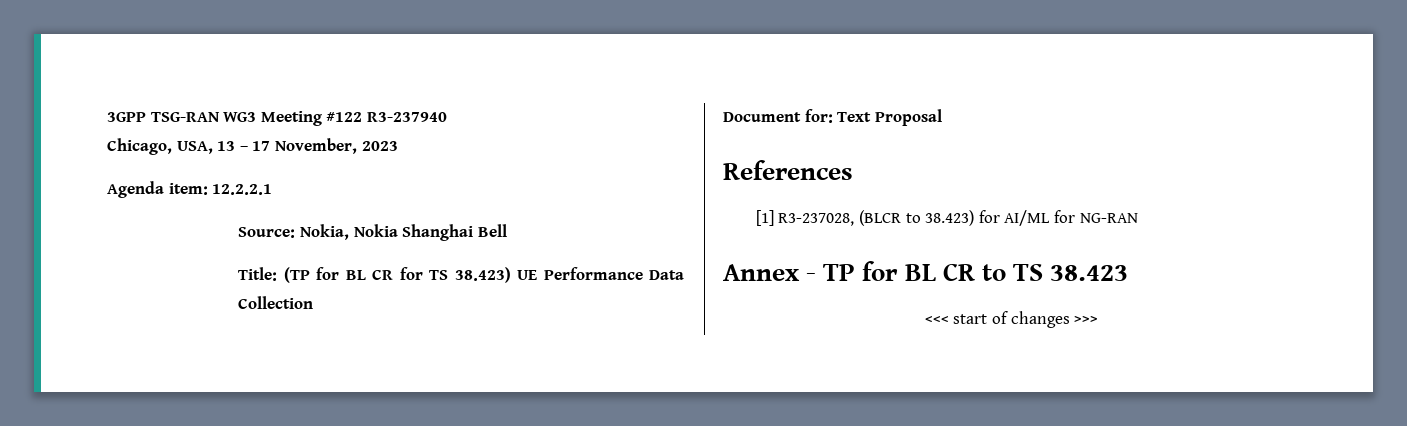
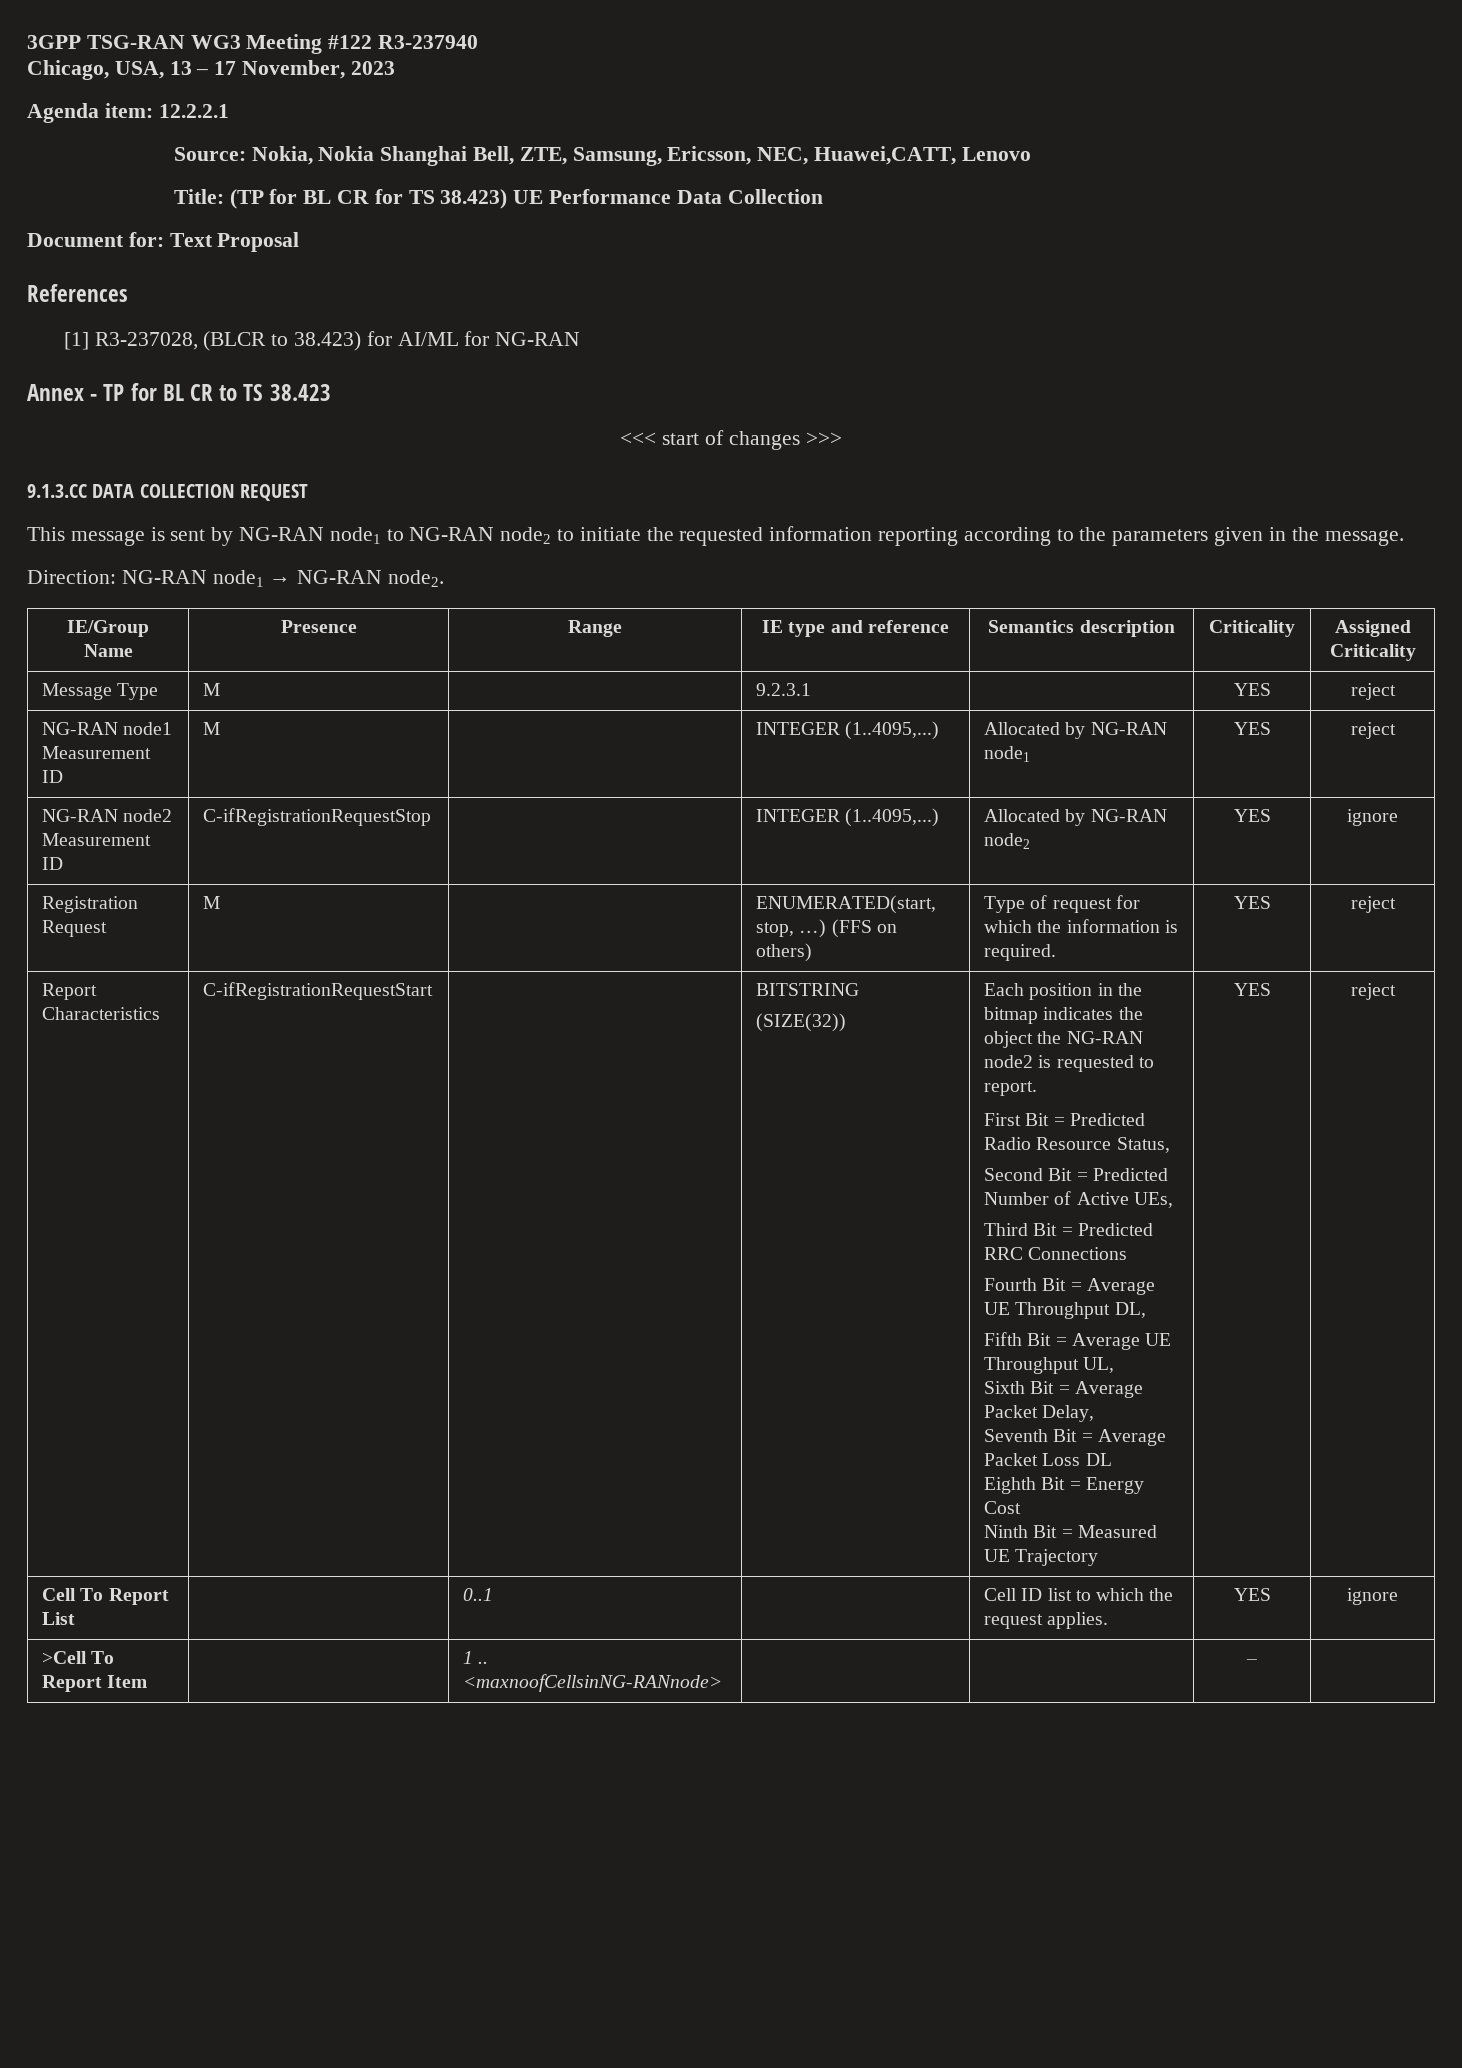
- Source: Nokia, Nokia Shanghai Bell
+ Source: Nokia, Nokia Shanghai Bell, ZTE, Samsung, Ericsson, NEC, Huawei,CATT, Lenovo
+ 9.1.3.CC DATA COLLECTION REQUEST
+ This message is sent by NG-RAN node1 to NG-RAN node2 to initiate the requested information reporting according to the parameters given in the message.
+ Direction: NG-RAN node1 → NG-RAN node2.
+ IE/Group Name | Presence | Range | IE type and reference | Semantics description | Criticality | Assigned Criticality
+ Message Type | M | | 9.2.3.1 | | YES | reject
+ NG-RAN node1 Measurement ID | M | | INTEGER (1..4095,...) | Allocated by NG-RAN node1 | YES | reject
+ NG-RAN node2 Measurement ID | C-ifRegistrationRequestStop | | INTEGER (1..4095,...) | Allocated by NG-RAN node2 | YES | ignore
+ Registration Request | M | | ENUMERATED(start, stop, …) (FFS on others) | Type of request for which the information is required. | YES | reject
+ Report Characteristics | C-ifRegistrationRequestStart | | BITSTRING
+ (SIZE(32)) | Each position in the bitmap indicates the object the NG-RAN node2 is requested to report.
+ First Bit = Predicted Radio Resource Status,
+ Second Bit = Predicted Number of Active UEs,
+ Third Bit = Predicted RRC Connections
+ Fourth Bit = Average UE Throughput DL,
+ Fifth Bit = Average UE Throughput UL,
+ Sixth Bit = Average Packet Delay,
+ Seventh Bit = Average Packet Loss DL
+ Eighth Bit = Energy Cost
+ Ninth Bit = Measured UE Trajectory | YES | reject
+ Cell To Report List | | 0..1 | | Cell ID list to which the request applies. | YES | ignore
+ >Cell To Report Item | | 1 .. <maxnoofCellsinNG-RANnode> | | | – |

